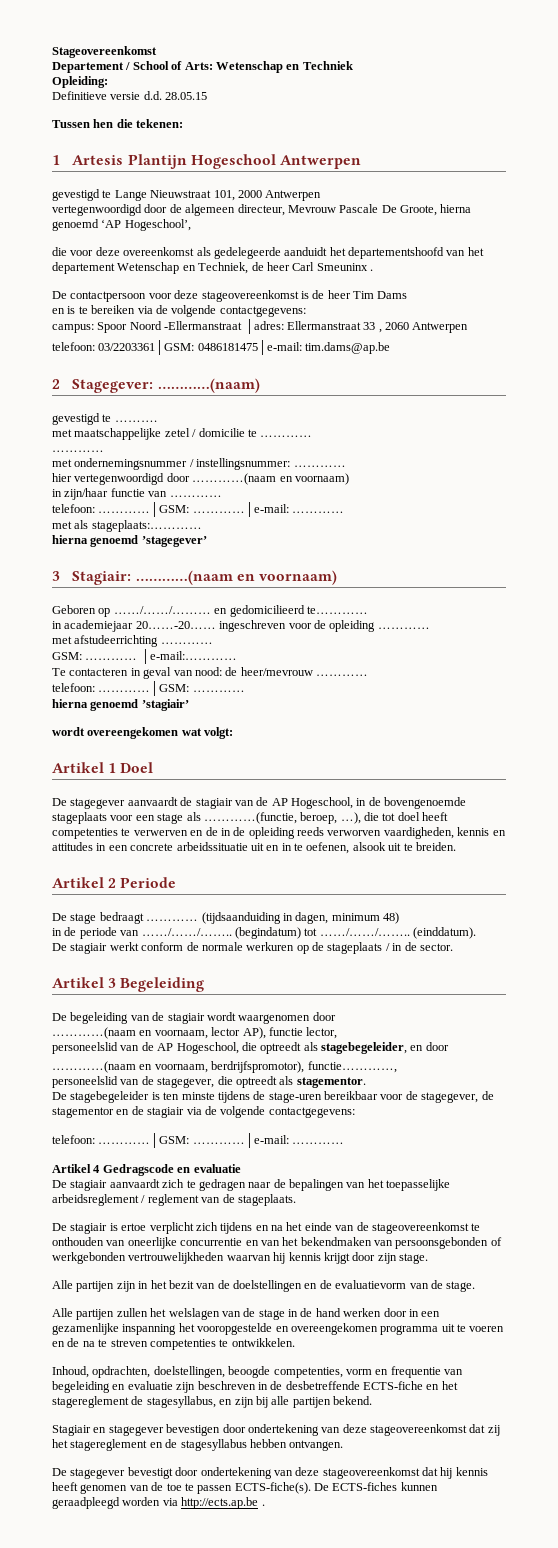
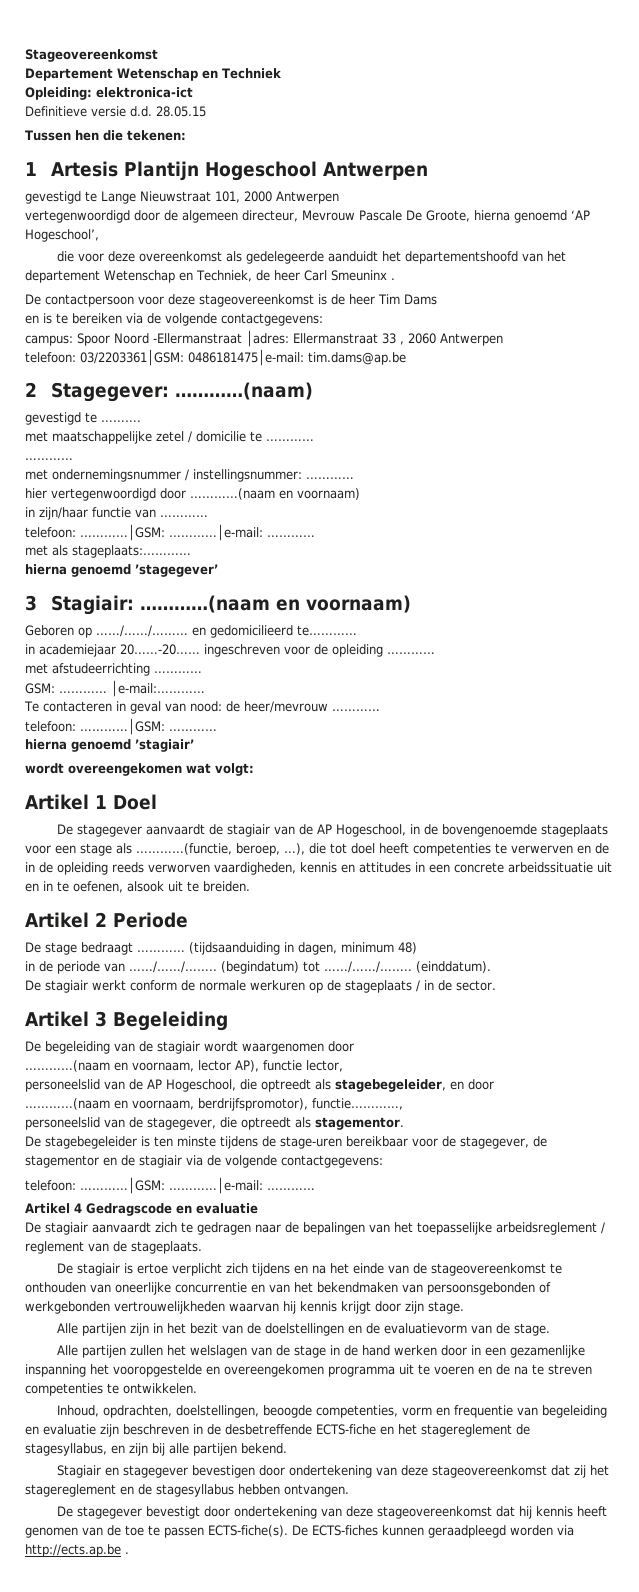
- Departement / School of Arts: Wetenschap en Techniek
+ Departement Wetenschap en Techniek
- Opleiding:
+ Opleiding: elektronica-ict

